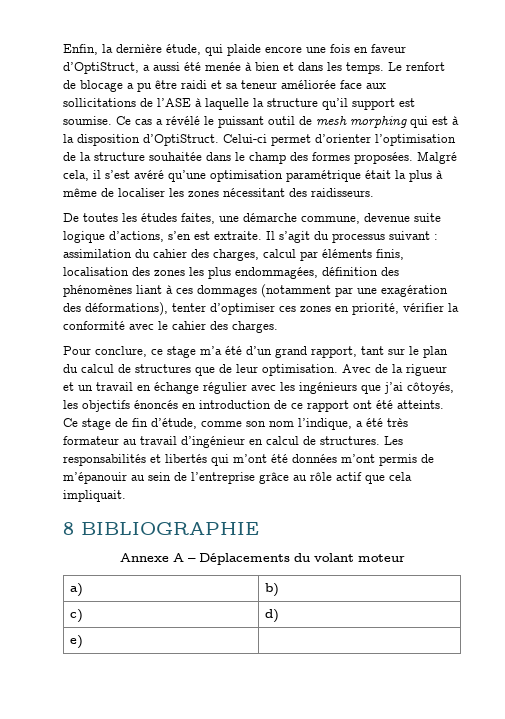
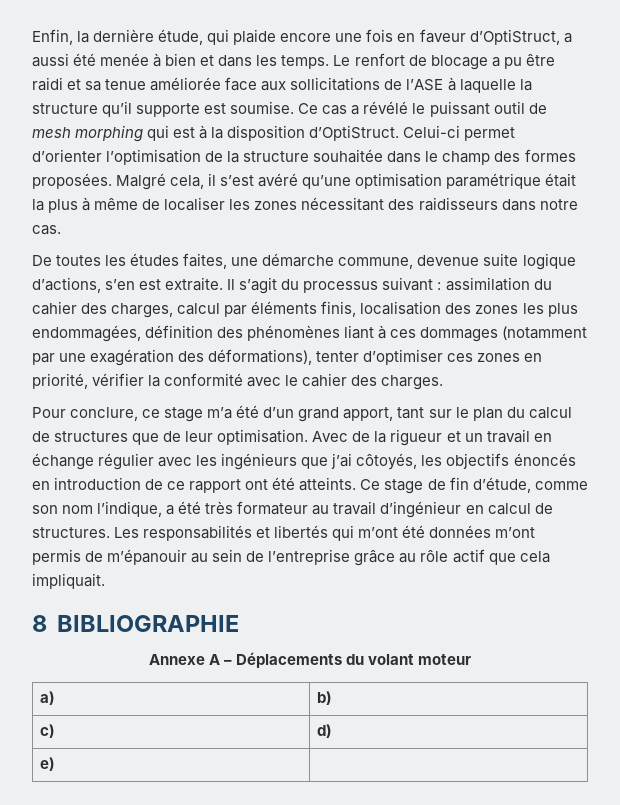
- Le renfort de blocage a pu être raidi et sa teneur améliorée face aux sollicitations de l’ASE à laquelle la structure qu’il support est soumise.
+ Le renfort de blocage a pu être raidi et sa tenue améliorée face aux sollicitations de l’ASE à laquelle la structure qu’il supporte est soumise.
- Malgré cela, il s’est avéré qu’une optimisation paramétrique était la plus à même de localiser les zones nécessitant des raidisseurs.
+ Malgré cela, il s’est avéré qu’une optimisation paramétrique était la plus à même de localiser les zones nécessitant des raidisseurs dans notre cas.
- Pour conclure, ce stage m’a été d’un grand rapport, tant sur le plan du calcul de structures que de leur optimisation.
+ Pour conclure, ce stage m’a été d’un grand apport, tant sur le plan du calcul de structures que de leur optimisation.

